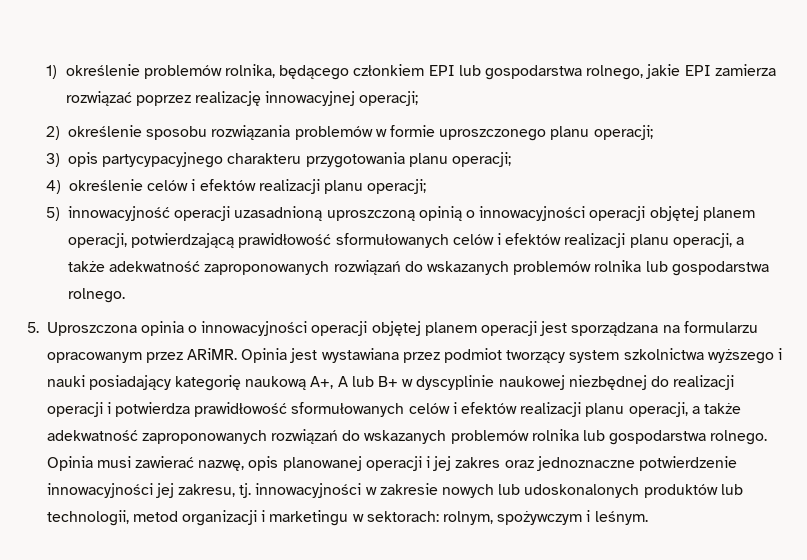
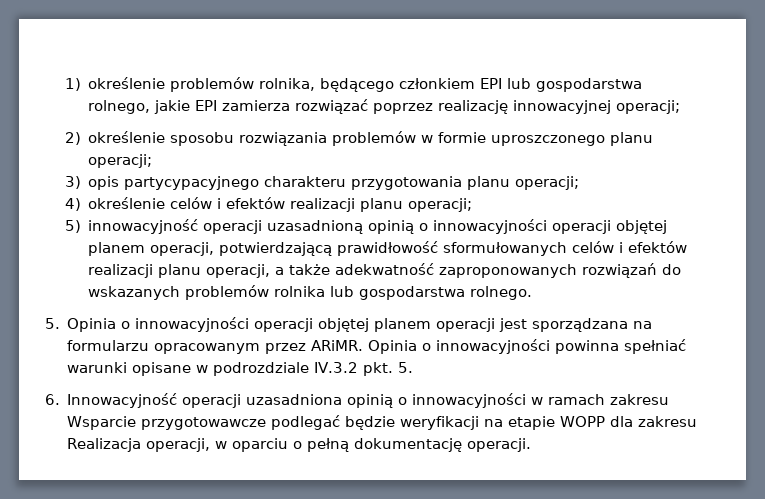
- 5) innowacyjność operacji uzasadnioną uproszczoną opinią o innowacyjności operacji objętej planem operacji, potwierdzającą prawidłowość sformułowanych celów i efektów realizacji planu operacji, a także adekwatność zaproponowanych rozwiązań do wskazanych problemów rolnika lub gospodarstwa rolnego.
+ 5) innowacyjność operacji uzasadnioną opinią o innowacyjności operacji objętej planem operacji, potwierdzającą prawidłowość sformułowanych celów i efektów realizacji planu operacji, a także adekwatność zaproponowanych rozwiązań do wskazanych problemów rolnika lub gospodarstwa rolnego.
- 5. Uproszczona opinia o innowacyjności operacji objętej planem operacji jest sporządzana na formularzu opracowanym przez ARiMR.
+ 5. Opinia o innowacyjności operacji objętej planem operacji jest sporządzana na formularzu opracowanym przez ARiMR.
- Opinia jest wystawiana przez podmiot tworzący system szkolnictwa wyższego i nauki posiadający kategorię naukową A+, A lub B+ w dyscyplinie naukowej niezbędnej do realizacji operacji i potwierdza prawidłowość sformułowanych celów i efektów realizacji planu operacji, a także adekwatność zaproponowanych rozwiązań do wskazanych problemów rolnika lub gospodarstwa rolnego. Opinia musi zawierać nazwę, opis planowanej operacji i jej zakres oraz jednoznaczne potwierdzenie innowacyjności jej zakresu, tj. innowacyjności w zakresie nowych lub udoskonalonych produktów lub technologii, metod organizacji i marketingu w sektorach: rolnym, spożywczym i leśnym.
+ Opinia o innowacyjności powinna spełniać warunki opisane w podrozdziale IV.3.2 pkt. 5.
+ 6. Innowacyjność operacji uzasadniona opinią o innowacyjności w ramach zakresu Wsparcie przygotowawcze podlegać będzie weryfikacji na etapie WOPP dla zakresu Realizacja operacji, w oparciu o pełną dokumentację operacji.

